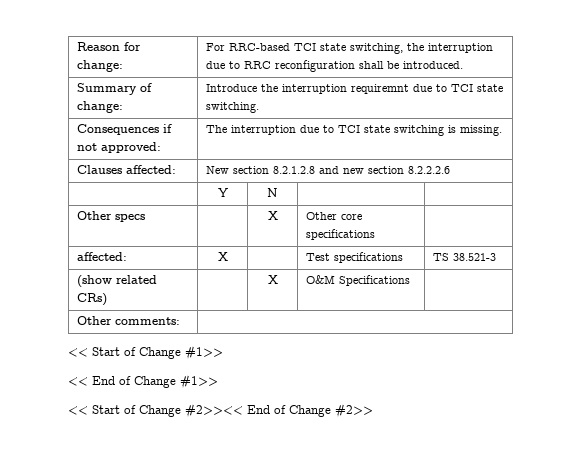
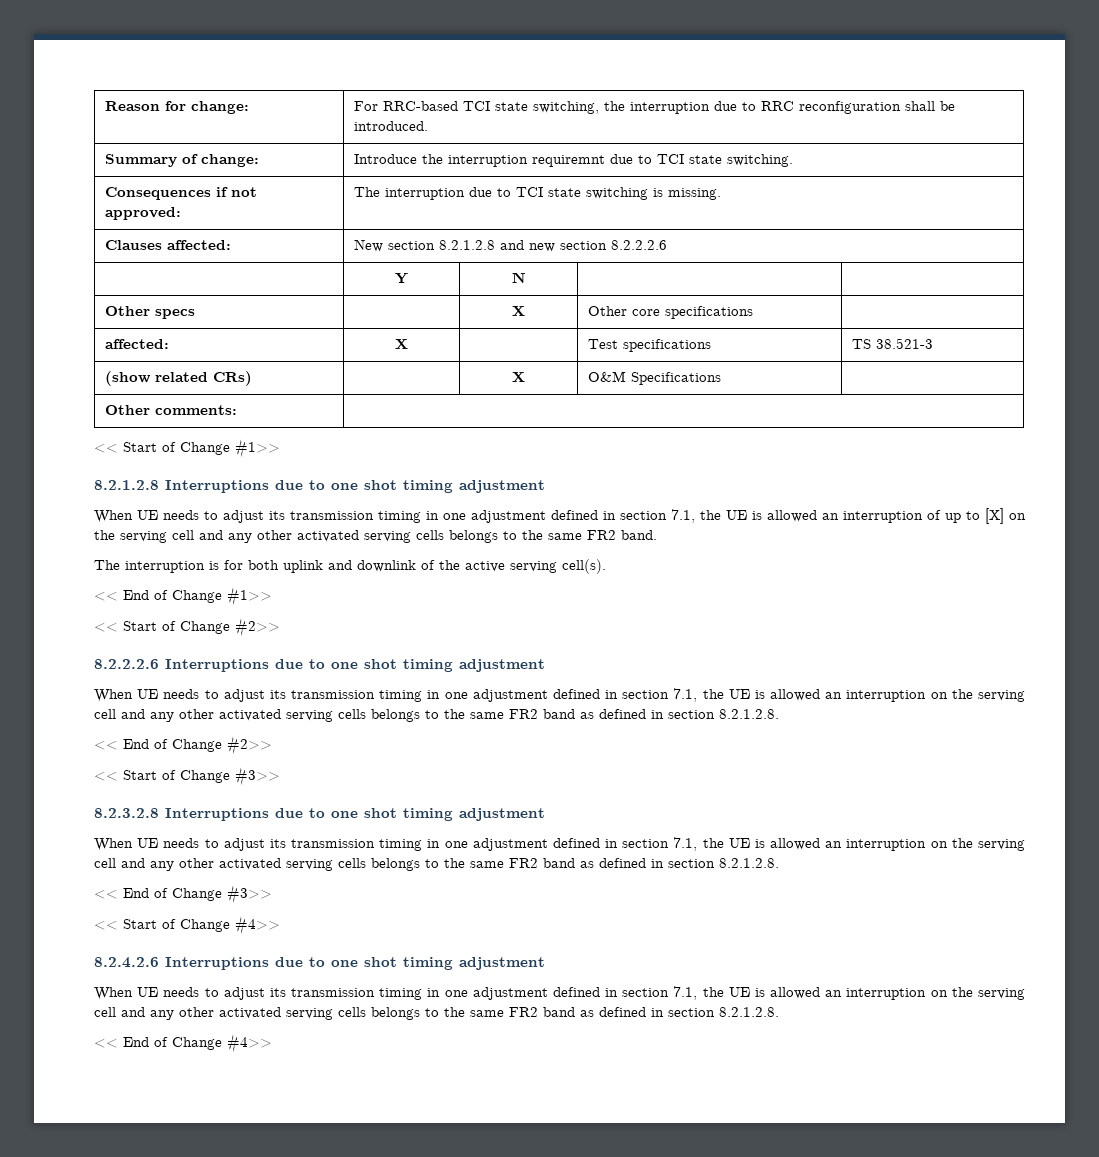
+ 8.2.1.2.8 Interruptions due to one shot timing adjustment
+ When UE needs to adjust its transmission timing in one adjustment defined in section 7.1, the UE is allowed an interruption of up to [X] on the serving cell and any other activated serving cells belongs to the same FR2 band.
+ The interruption is for both uplink and downlink of the active serving cell(s).
- << Start of Change #2>><< End of Change #2>>
+ << Start of Change #2>>
+ 8.2.2.2.6 Interruptions due to one shot timing adjustment
+ When UE needs to adjust its transmission timing in one adjustment defined in section 7.1, the UE is allowed an interruption on the serving cell and any other activated serving cells belongs to the same FR2 band as defined in section 8.2.1.2.8.
+ << End of Change #2>>
+ << Start of Change #3>>
+ 8.2.3.2.8 Interruptions due to one shot timing adjustment
+ When UE needs to adjust its transmission timing in one adjustment defined in section 7.1, the UE is allowed an interruption on the serving cell and any other activated serving cells belongs to the same FR2 band as defined in section 8.2.1.2.8.
+ << End of Change #3>>
+ << Start of Change #4>>
+ 8.2.4.2.6 Interruptions due to one shot timing adjustment
+ When UE needs to adjust its transmission timing in one adjustment defined in section 7.1, the UE is allowed an interruption on the serving cell and any other activated serving cells belongs to the same FR2 band as defined in section 8.2.1.2.8.
+ << End of Change #4>>

